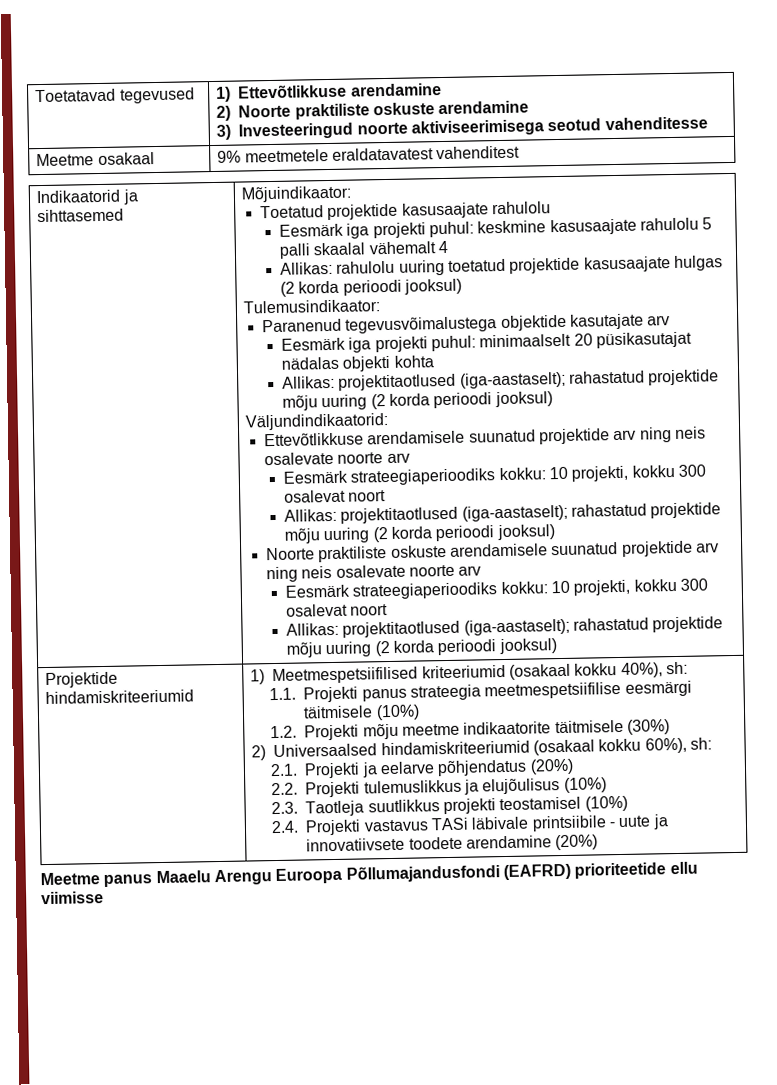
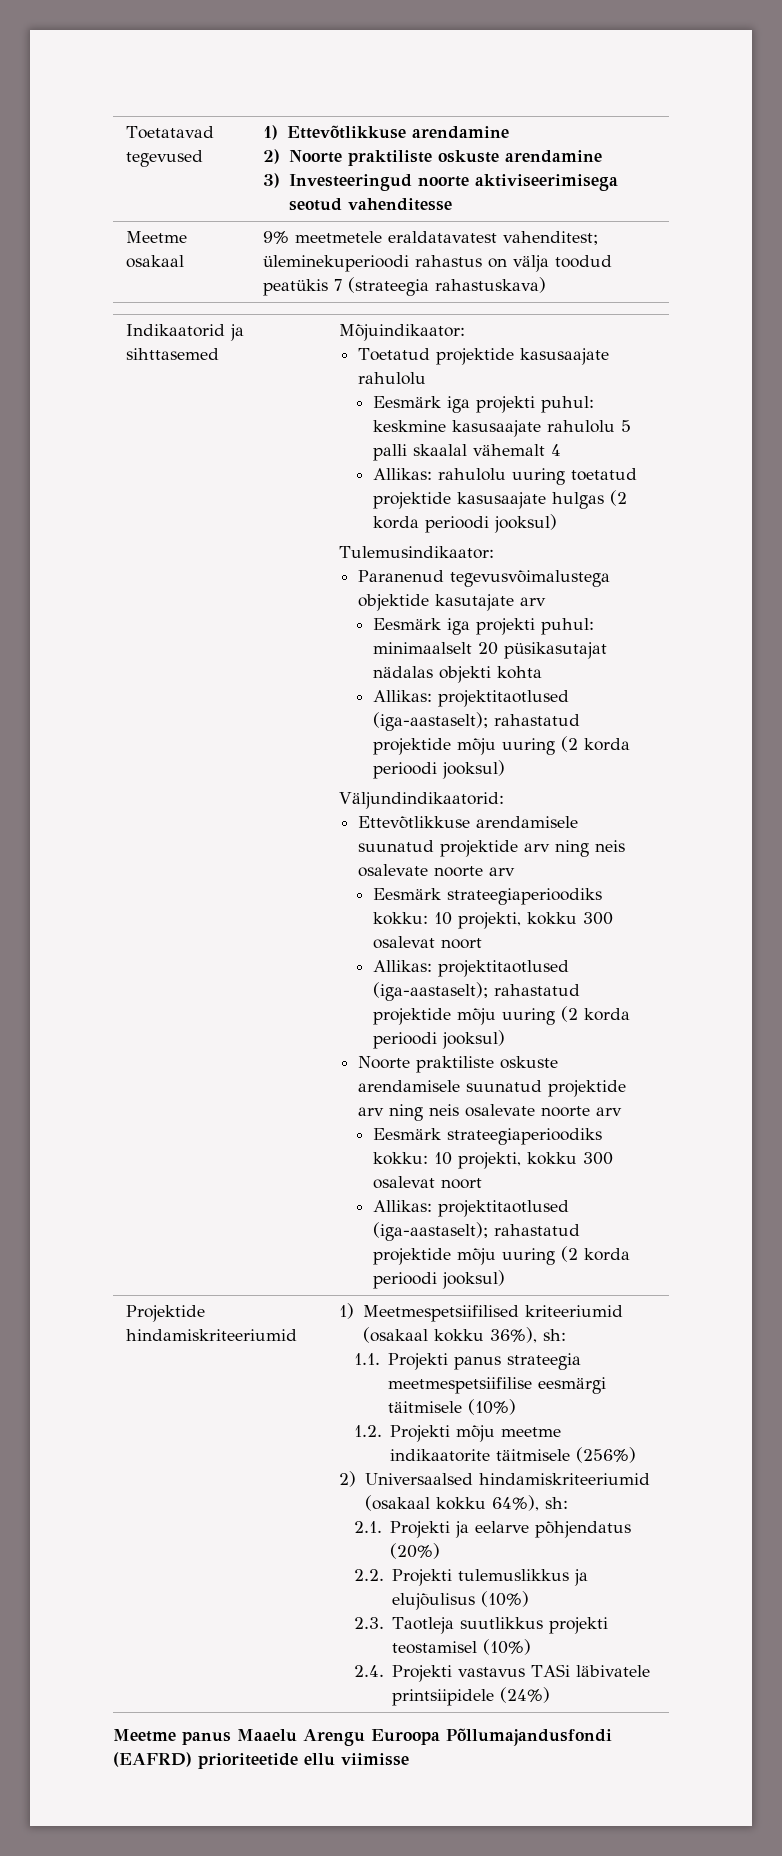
- Meetme osakaal | 9% meetmetele eraldatavatest vahenditest
+ Meetme osakaal | 9% meetmetele eraldatavatest vahenditest; üleminekuperioodi rahastus on välja toodud peatükis 7 (strateegia rahastuskava)
- 1) Meetmespetsiifilised kriteeriumid (osakaal kokku 40%), sh:
+ 1) Meetmespetsiifilised kriteeriumid (osakaal kokku 36%), sh:
- 1.2. Projekti mõju meetme indikaatorite täitmisele (30%)
+ 1.2. Projekti mõju meetme indikaatorite täitmisele (256%)
- 2) Universaalsed hindamiskriteeriumid (osakaal kokku 60%), sh:
+ 2) Universaalsed hindamiskriteeriumid (osakaal kokku 64%), sh:
- 2.4. Projekti vastavus TASi läbivale printsiibile - uute ja innovatiivsete toodete arendamine (20%)
+ 2.4. Projekti vastavus TASi läbivatele printsiipidele (24%)

